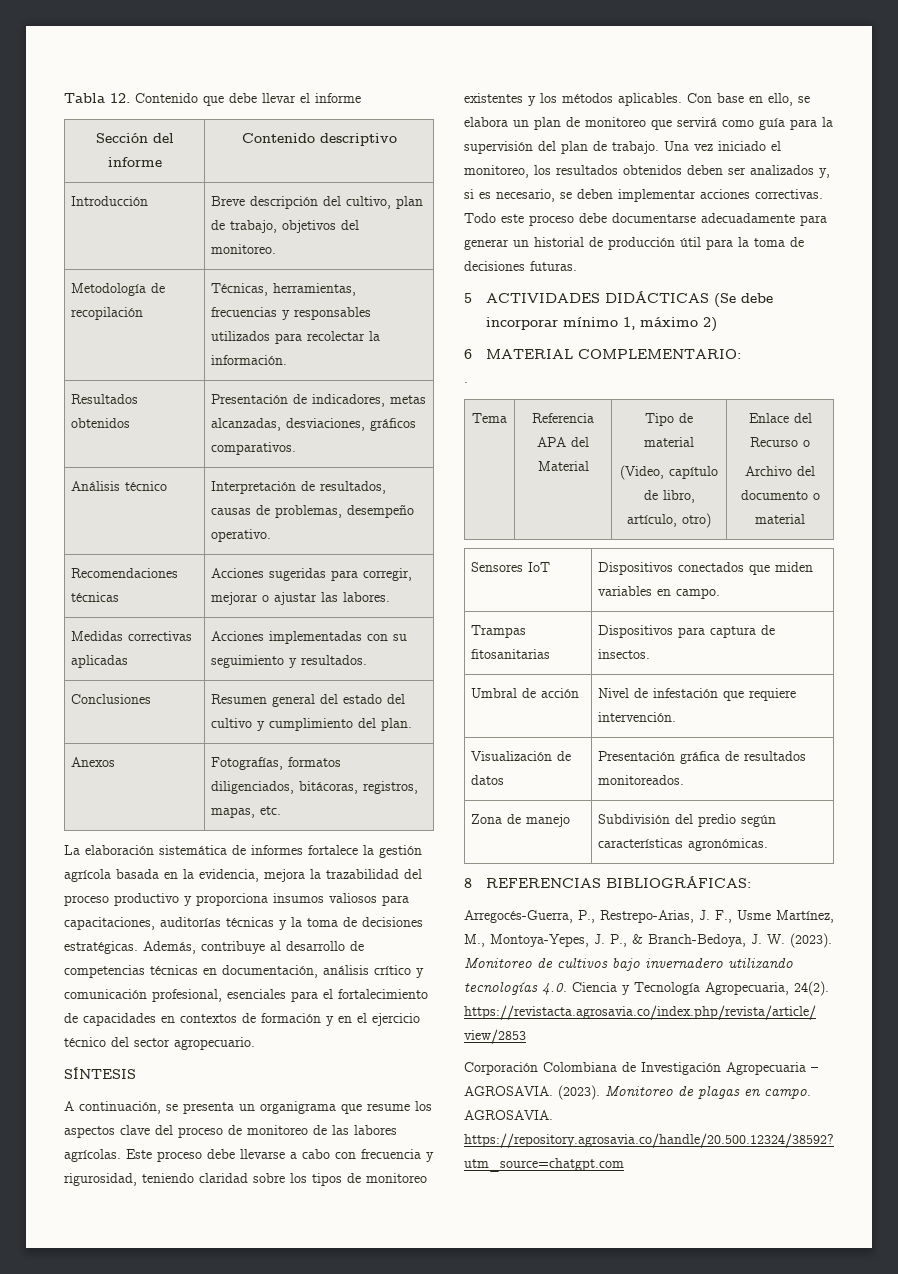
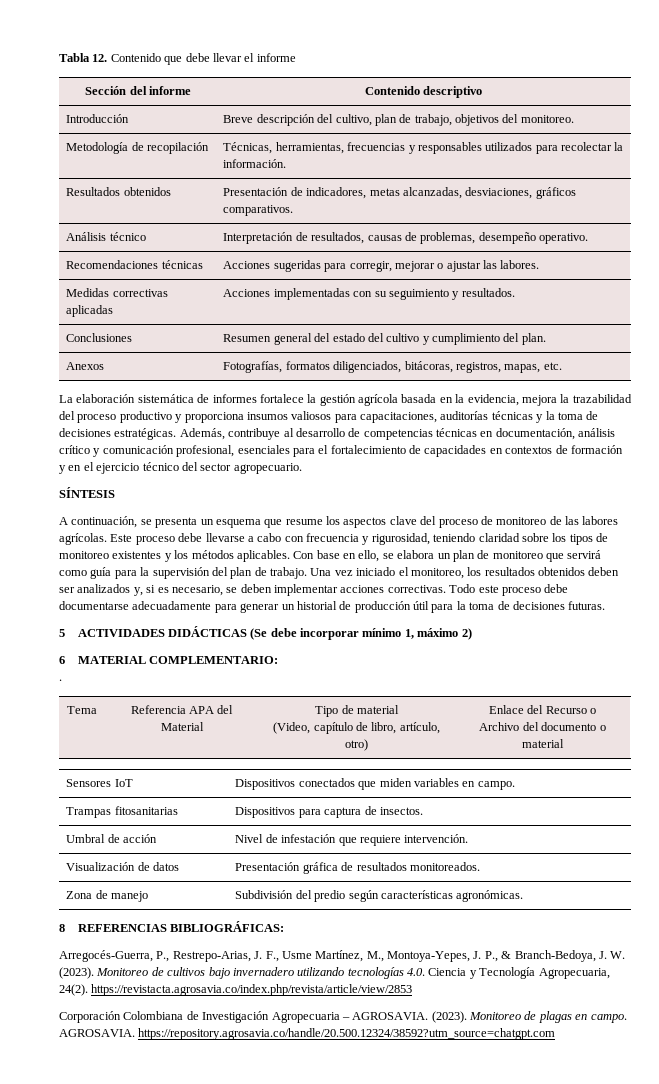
- A continuación, se presenta un organigrama que resume los aspectos clave del proceso de monitoreo de las labores agrícolas.
+ A continuación, se presenta un esquema que resume los aspectos clave del proceso de monitoreo de las labores agrícolas.

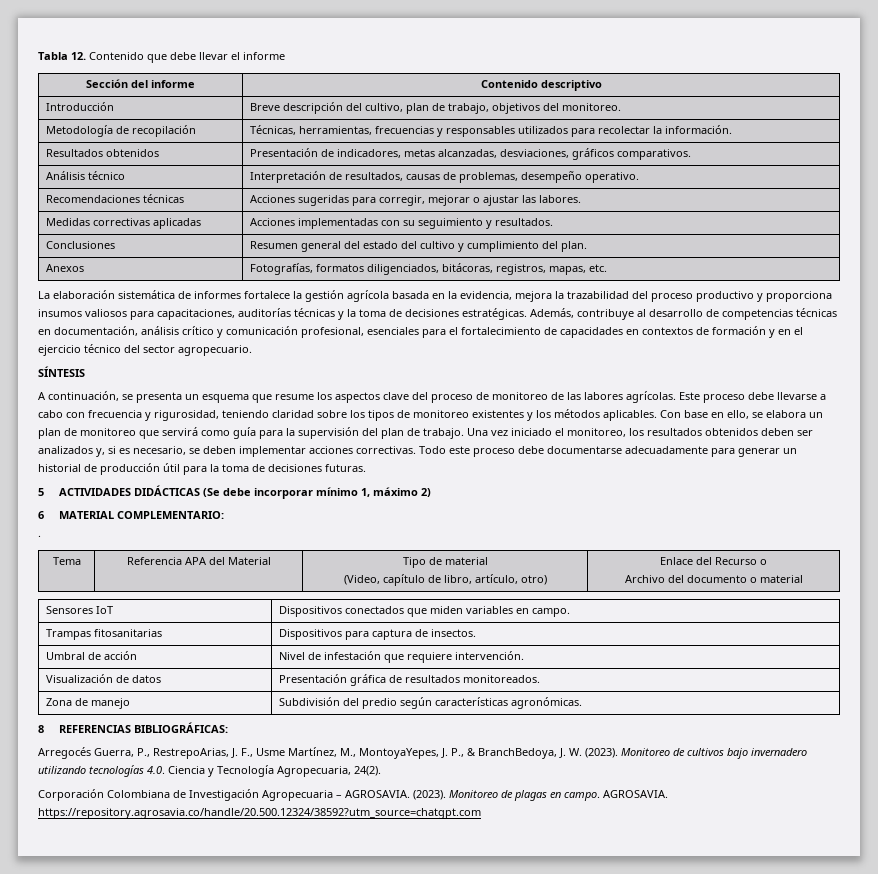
- Arregocés-Guerra, P., Restrepo-Arias, J. F., Usme Martínez, M., Montoya-Yepes, J. P., & Branch-Bedoya, J. W. (2023).
+ Arregocés Guerra, P., RestrepoArias, J. F., Usme Martínez, M., MontoyaYepes, J. P., & BranchBedoya, J. W. (2023).
- Monitoreo de cultivos bajo invernadero utilizando tecnologías 4.0. Ciencia y Tecnología Agropecuaria, 24(2). https://revistacta.agrosavia.co/index.php/revista/article/view/2853
+ Monitoreo de cultivos bajo invernadero utilizando tecnologías 4.0. Ciencia y Tecnología Agropecuaria, 24(2).

